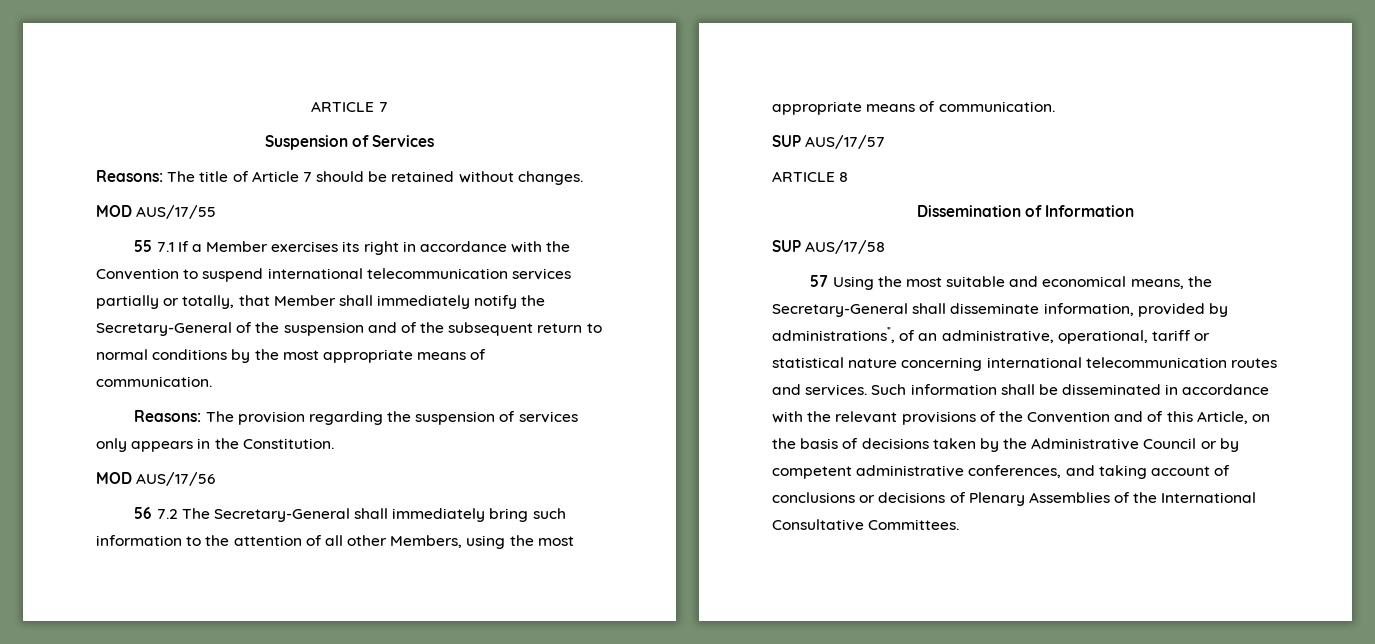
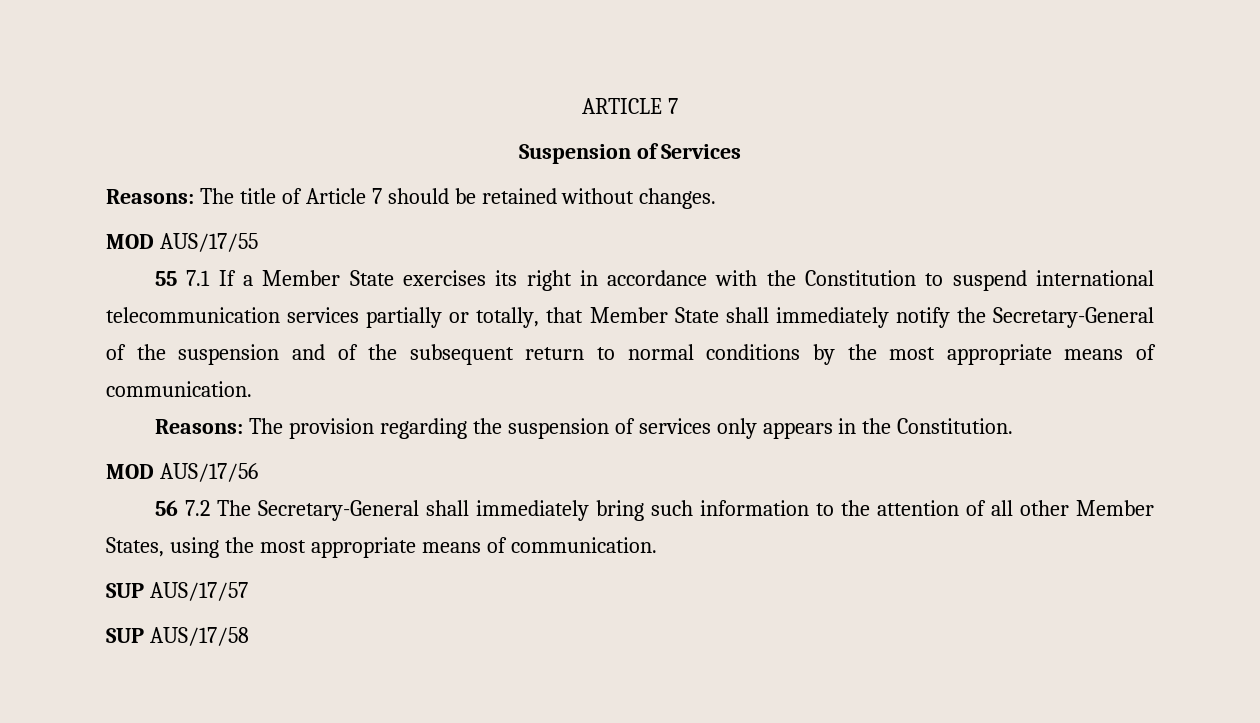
- 55 7.1 If a Member exercises its right in accordance with the Convention to suspend international telecommunication services partially or totally, that Member shall immediately notify the Secretary-General of the suspension and of the subsequent return to normal conditions by the most appropriate means of communication.
+ 55 7.1 If a Member State exercises its right in accordance with the Constitution to suspend international telecommunication services partially or totally, that Member State shall immediately notify the Secretary-General of the suspension and of the subsequent return to normal conditions by the most appropriate means of communication.
- 56 7.2 The Secretary-General shall immediately bring such information to the attention of all other Members, using the most appropriate means of communication.
+ 56 7.2 The Secretary-General shall immediately bring such information to the attention of all other Member States, using the most appropriate means of communication.
- ARTICLE 8
- Dissemination of Information
  SUP AUS/17/58
- 57 Using the most suitable and economical means, the Secretary-General shall disseminate information, provided by administrations*, of an administrative, operational, tariff or statistical nature concerning international telecommunication routes and services. Such information shall be disseminated in accordance with the relevant provisions of the Convention and of this Article, on the basis of decisions taken by the Administrative Council or by competent administrative conferences, and taking account of conclusions or decisions of Plenary Assemblies of the International Consultative Committees.

